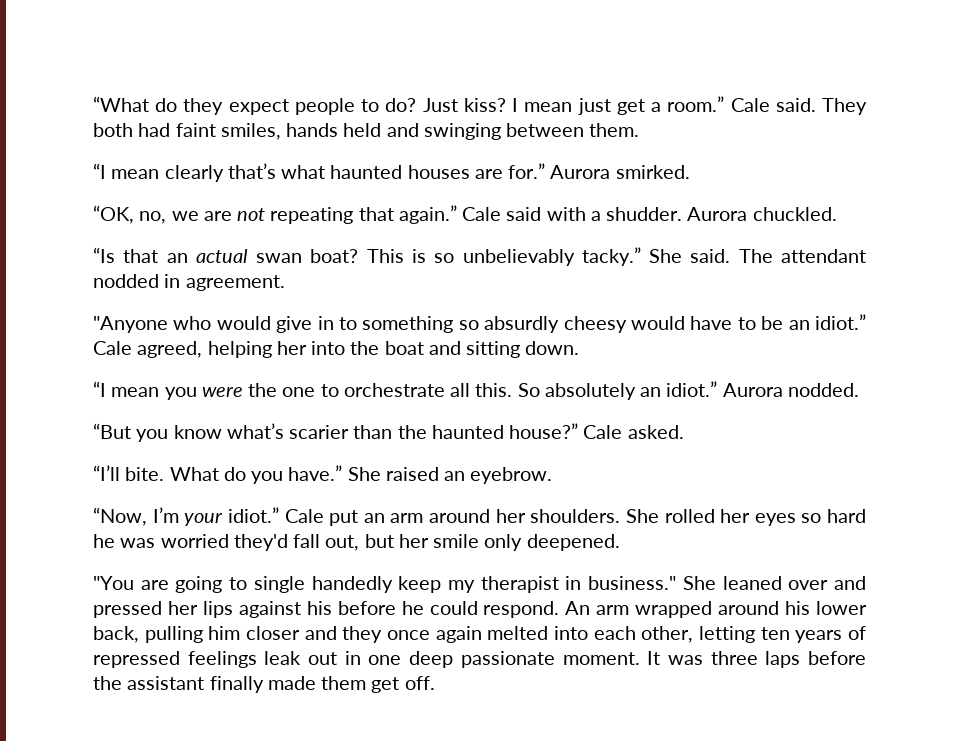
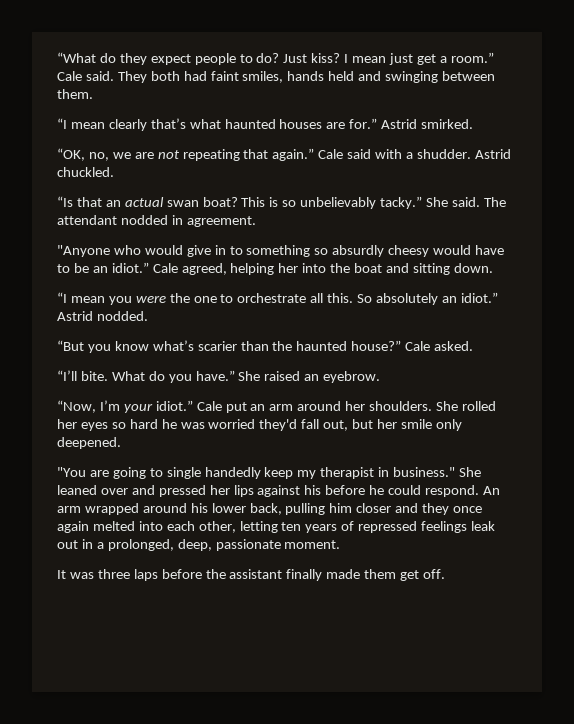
- Aurora smirked.
+ Astrid smirked.
- Aurora chuckled.
+ Astrid chuckled.
- Aurora nodded.
+ Astrid nodded.
- An arm wrapped around his lower back, pulling him closer and they once again melted into each other, letting ten years of repressed feelings leak out in one deep passionate moment. It was three laps before the assistant finally made them get off.
+ An arm wrapped around his lower back, pulling him closer and they once again melted into each other, letting ten years of repressed feelings leak out in a prolonged, deep, passionate moment.
+ It was three laps before the assistant finally made them get off.

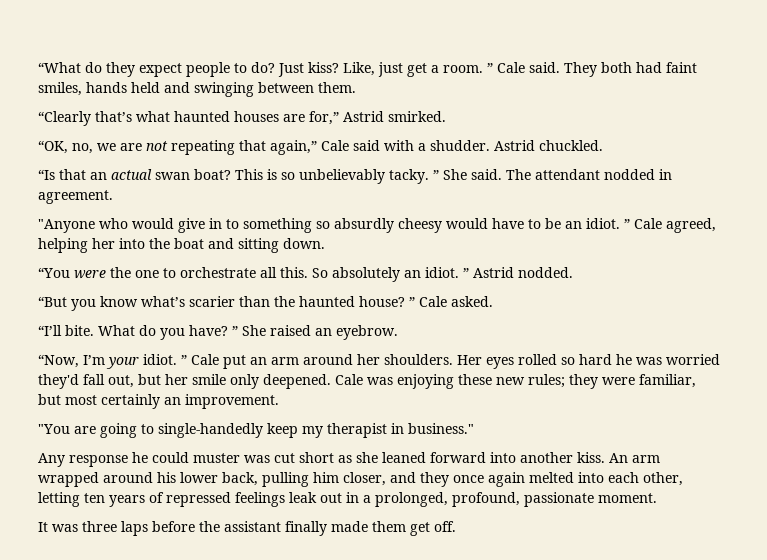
- I mean just get a room.” Cale said.
+ Like, just get a room. ” Cale said.
- “I mean clearly that’s what haunted houses are for.” Astrid smirked.
+ “Clearly that’s what haunted houses are for,” Astrid smirked.
- “OK, no, we are not repeating that again.” Cale said with a shudder.
+ “OK, no, we are not repeating that again,” Cale said with a shudder.
- This is so unbelievably tacky.” She said.
+ This is so unbelievably tacky. ” She said.
- "Anyone who would give in to something so absurdly cheesy would have to be an idiot.” Cale agreed, helping her into the boat and sitting down.
+ "Anyone who would give in to something so absurdly cheesy would have to be an idiot. ” Cale agreed, helping her into the boat and sitting down.
- “I mean you were the one to orchestrate all this.
+ “You were the one to orchestrate all this.
- So absolutely an idiot.” Astrid nodded.
+ So absolutely an idiot. ” Astrid nodded.
- “But you know what’s scarier than the haunted house?” Cale asked.
+ “But you know what’s scarier than the haunted house? ” Cale asked.
- What do you have.” She raised an eyebrow.
+ What do you have? ” She raised an eyebrow.
- “Now, I’m your idiot.” Cale put an arm around her shoulders.
+ “Now, I’m your idiot. ” Cale put an arm around her shoulders.
- She rolled her eyes so hard he was worried they'd fall out, but her smile only deepened.
+ Her eyes rolled so hard he was worried they'd fall out, but her smile only deepened. Cale was enjoying these new rules; they were familiar, but most certainly an improvement.
- "You are going to single handedly keep my therapist in business." She leaned over and pressed her lips against his before he could respond.
+ "You are going to single-handedly keep my therapist in business."
+ Any response he could muster was cut short as she leaned forward into another kiss.
- An arm wrapped around his lower back, pulling him closer and they once again melted into each other, letting ten years of repressed feelings leak out in a prolonged, deep, passionate moment.
+ An arm wrapped around his lower back, pulling him closer, and they once again melted into each other, letting ten years of repressed feelings leak out in a prolonged, profound, passionate moment.

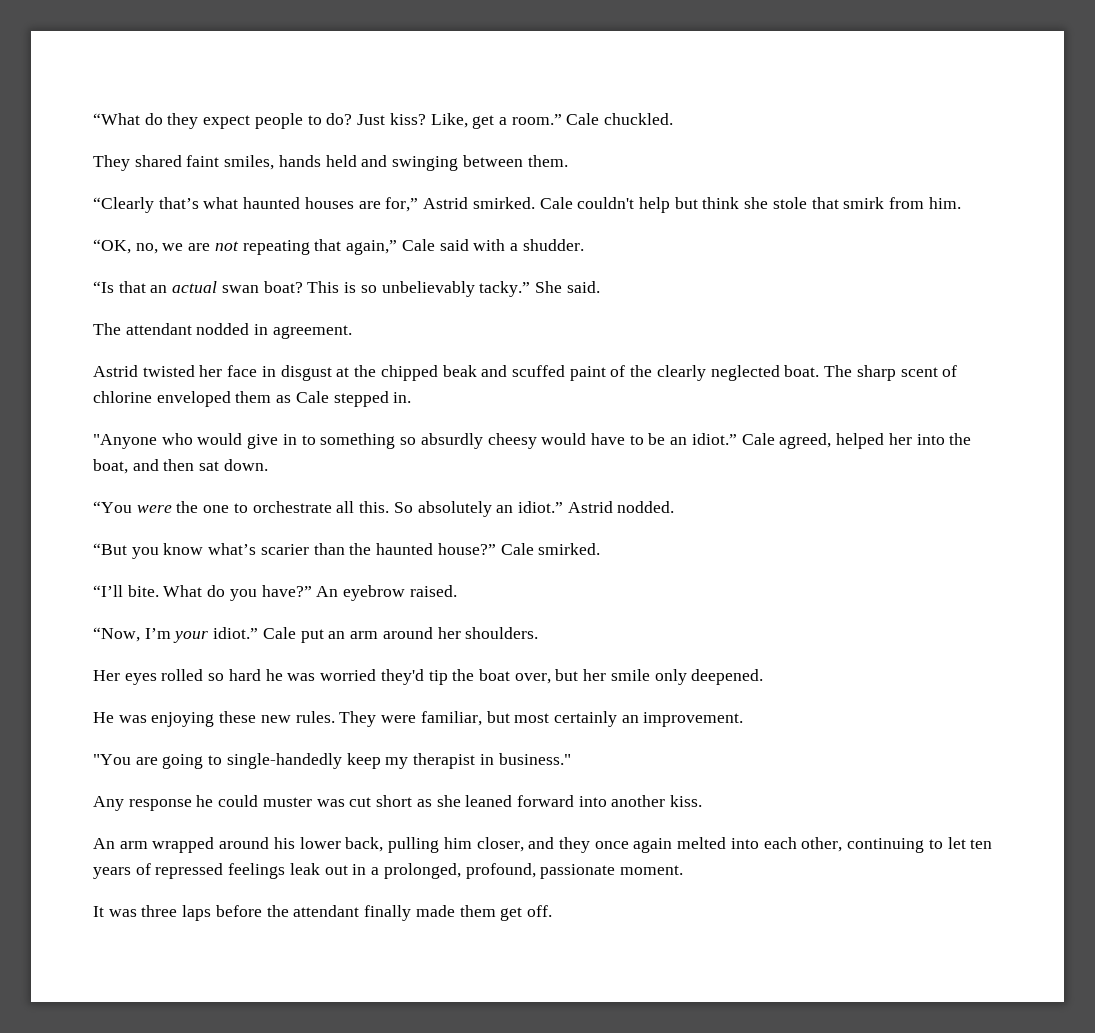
- Like, just get a room. ” Cale said. They both had faint smiles, hands held and swinging between them.
+ Like, get a room.” Cale chuckled.
+ They shared faint smiles, hands held and swinging between them.
+ Cale couldn't help but think she stole that smirk from him.
- Astrid chuckled.
- This is so unbelievably tacky. ” She said. The attendant nodded in agreement.
+ This is so unbelievably tacky.” She said.
+ The attendant nodded in agreement.
+ Astrid twisted her face in disgust at the chipped beak and scuffed paint of the clearly neglected boat. The sharp scent of chlorine enveloped them as Cale stepped in.
- "Anyone who would give in to something so absurdly cheesy would have to be an idiot. ” Cale agreed, helping her into the boat and sitting down.
+ "Anyone who would give in to something so absurdly cheesy would have to be an idiot.” Cale agreed, helped her into the boat, and then sat down.
- So absolutely an idiot. ” Astrid nodded.
+ So absolutely an idiot.” Astrid nodded.
- “But you know what’s scarier than the haunted house? ” Cale asked.
+ “But you know what’s scarier than the haunted house?” Cale smirked.
- What do you have? ” She raised an eyebrow.
+ What do you have?” An eyebrow raised.
- “Now, I’m your idiot. ” Cale put an arm around her shoulders. Her eyes rolled so hard he was worried they'd fall out, but her smile only deepened. Cale was enjoying these new rules; they were familiar, but most certainly an improvement.
+ “Now, I’m your idiot.” Cale put an arm around her shoulders.
+ Her eyes rolled so hard he was worried they'd tip the boat over, but her smile only deepened.
+ He was enjoying these new rules. They were familiar, but most certainly an improvement.
- Any response he could muster was cut short as she leaned forward into another kiss. An arm wrapped around his lower back, pulling him closer, and they once again melted into each other, letting ten years of repressed feelings leak out in a prolonged, profound, passionate moment.
+ Any response he could muster was cut short as she leaned forward into another kiss.
+ An arm wrapped around his lower back, pulling him closer, and they once again melted into each other, continuing to let ten years of repressed feelings leak out in a prolonged, profound, passionate moment.
- It was three laps before the assistant finally made them get off.
+ It was three laps before the attendant finally made them get off.

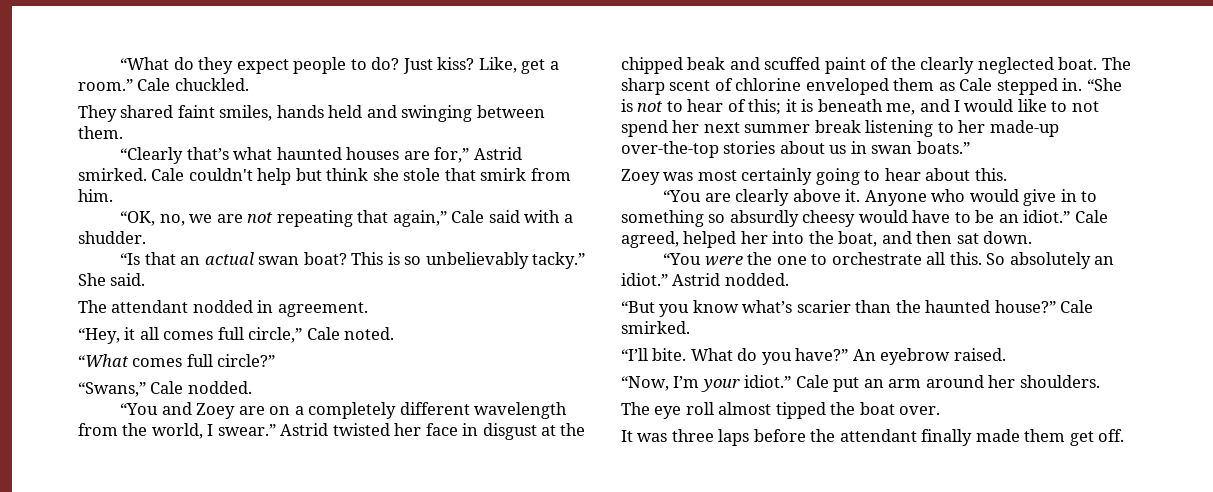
+ “Hey, it all comes full circle,” Cale noted.
+ “What comes full circle?”
+ “Swans,” Cale nodded.
+ “You and Zoey are on a completely different wavelength from the world, I swear.”
- The sharp scent of chlorine enveloped them as Cale stepped in.
- "Anyone who would give in to something so absurdly cheesy would have to be an idiot.”
+ The sharp scent of chlorine enveloped them as Cale stepped in. “She is not to hear of this; it is beneath me, and I would like to not spend her next summer break listening to her made-up over-the-top stories about us in swan boats.”
+ Zoey was most certainly going to hear about this.
+ “You are clearly above it. Anyone who would give in to something so absurdly cheesy would have to be an idiot.”
- Her eyes rolled so hard he was worried they'd tip the boat over, but her smile only deepened.
- He was enjoying these new rules. They were familiar, but most certainly an improvement.
- "You are going to single-handedly keep my therapist in business."
- Any response he could muster was cut short as she leaned forward into another kiss.
- An arm wrapped around his lower back, pulling him closer, and they once again melted into each other, continuing to let ten years of repressed feelings leak out in a prolonged, profound, passionate moment.
+ The eye roll almost tipped the boat over.

